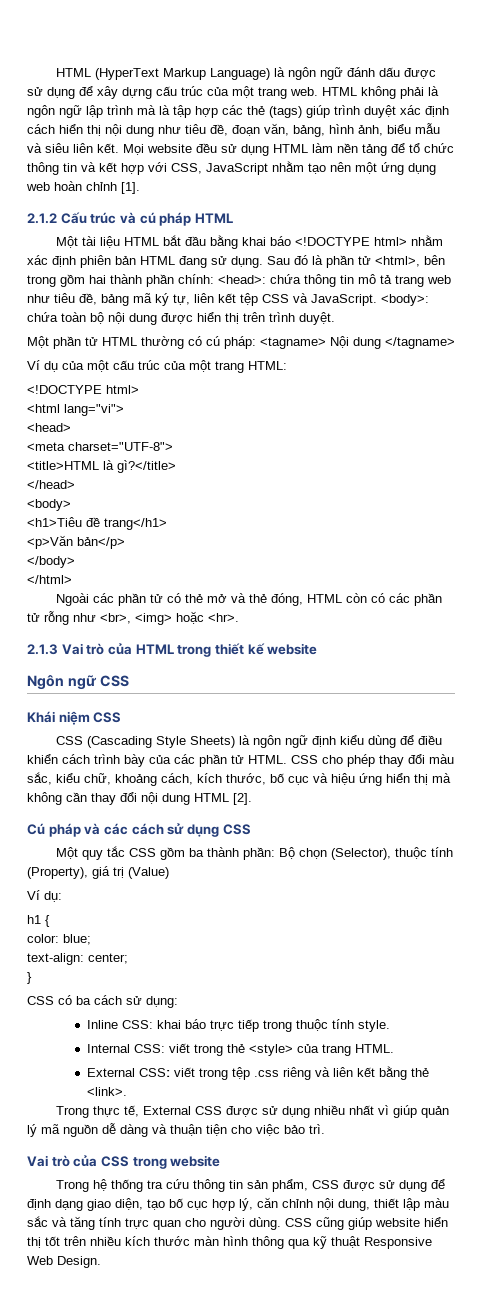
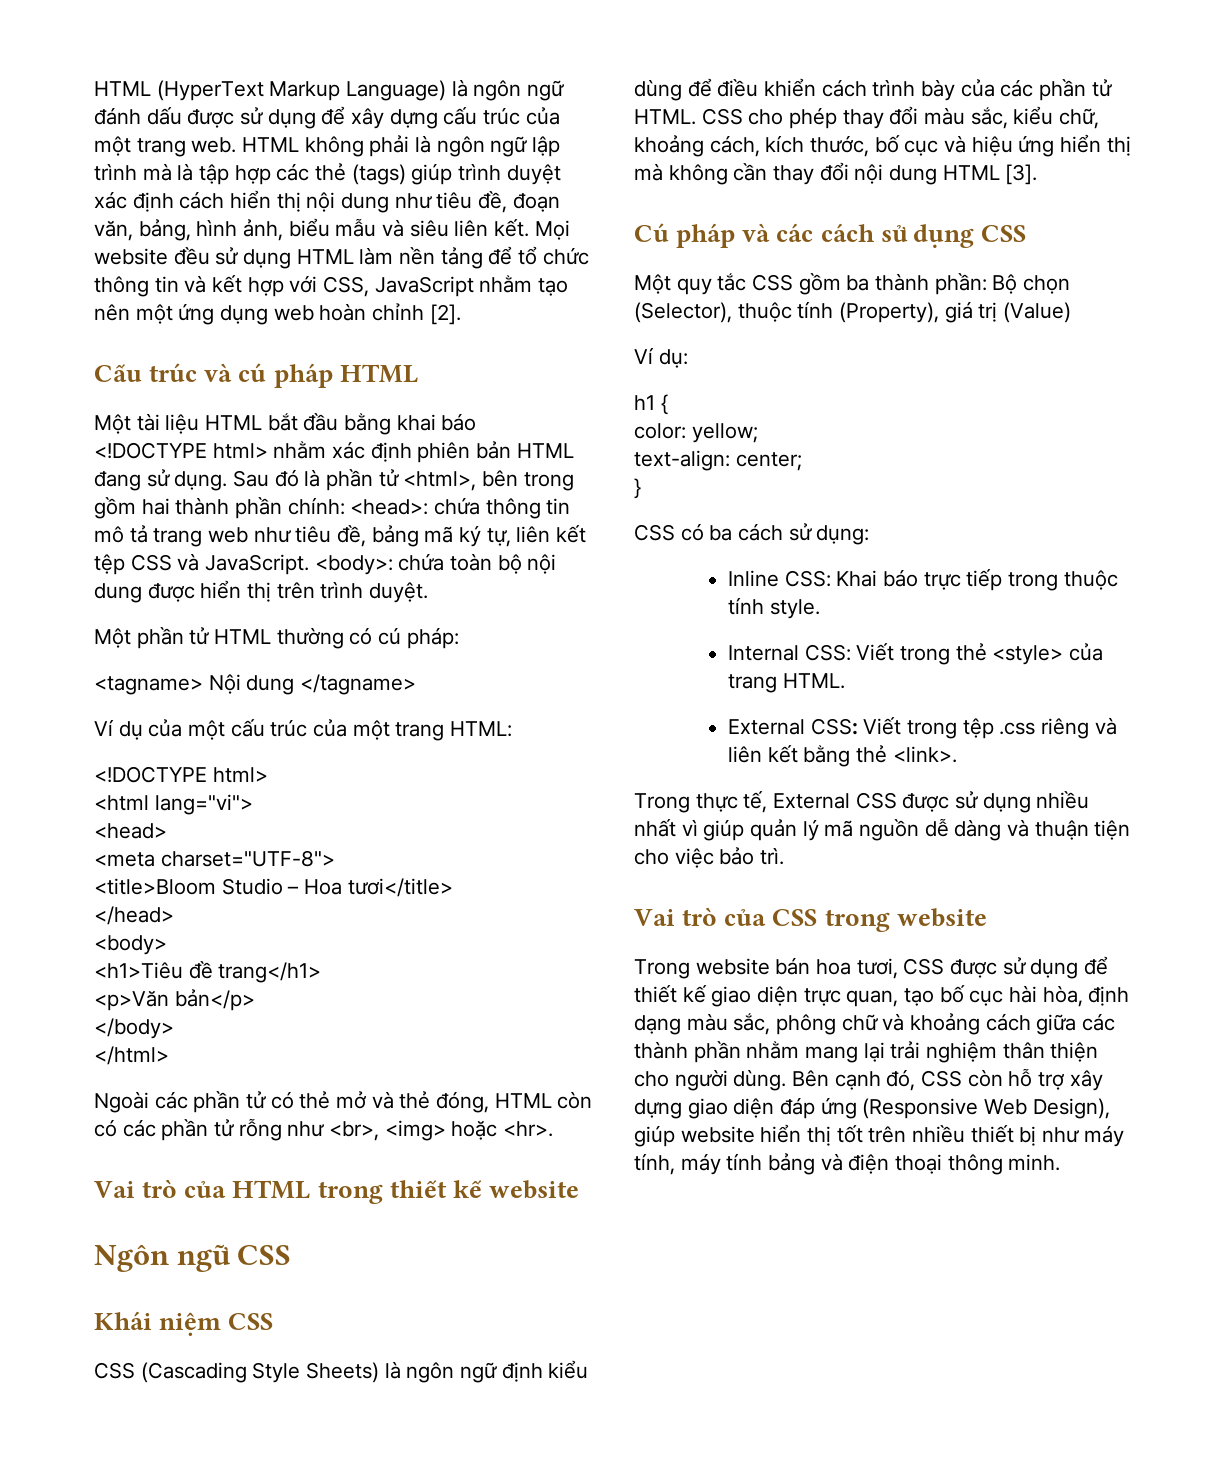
- Mọi website đều sử dụng HTML làm nền tảng để tổ chức thông tin và kết hợp với CSS, JavaScript nhằm tạo nên một ứng dụng web hoàn chỉnh [1].
- 2.1.2 Cấu trúc và cú pháp HTML
+ Mọi website đều sử dụng HTML làm nền tảng để tổ chức thông tin và kết hợp với CSS, JavaScript nhằm tạo nên một ứng dụng web hoàn chỉnh [2].
+ Cấu trúc và cú pháp HTML
- Một phần tử HTML thường có cú pháp: <tagname> Nội dung </tagname>
+ Một phần tử HTML thường có cú pháp:
+ <tagname> Nội dung </tagname>
- <title>HTML là gì?</title>
+ <title>Bloom Studio – Hoa tươi</title>
- 2.1.3 Vai trò của HTML trong thiết kế website
+ Vai trò của HTML trong thiết kế website
- CSS cho phép thay đổi màu sắc, kiểu chữ, khoảng cách, kích thước, bố cục và hiệu ứng hiển thị mà không cần thay đổi nội dung HTML [2].
+ CSS cho phép thay đổi màu sắc, kiểu chữ, khoảng cách, kích thước, bố cục và hiệu ứng hiển thị mà không cần thay đổi nội dung HTML [3].
- color: blue;
+ color: yellow;
- Inline CSS: khai báo trực tiếp trong thuộc tính style.
+ Inline CSS: Khai báo trực tiếp trong thuộc tính style.
- Internal CSS: viết trong thẻ <style> của trang HTML.
+ Internal CSS: Viết trong thẻ <style> của trang HTML.
- External CSS: viết trong tệp .css riêng và liên kết bằng thẻ <link>.
+ External CSS: Viết trong tệp .css riêng và liên kết bằng thẻ <link>.
- Trong hệ thống tra cứu thông tin sản phẩm, CSS được sử dụng để định dạng giao diện, tạo bố cục hợp lý, căn chỉnh nội dung, thiết lập màu sắc và tăng tính trực quan cho người dùng. CSS cũng giúp website hiển thị tốt trên nhiều kích thước màn hình thông qua kỹ thuật Responsive Web Design.
+ Trong website bán hoa tươi, CSS được sử dụng để thiết kế giao diện trực quan, tạo bố cục hài hòa, định dạng màu sắc, phông chữ và khoảng cách giữa các thành phần nhằm mang lại trải nghiệm thân thiện cho người dùng. Bên cạnh đó, CSS còn hỗ trợ xây dựng giao diện đáp ứng (Responsive Web Design), giúp website hiển thị tốt trên nhiều thiết bị như máy tính, máy tính bảng và điện thoại thông minh.

